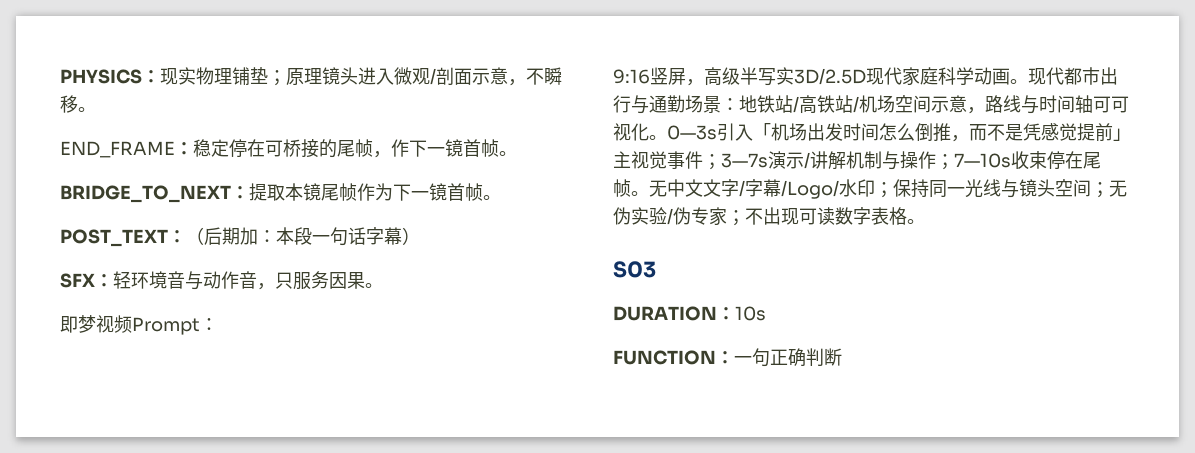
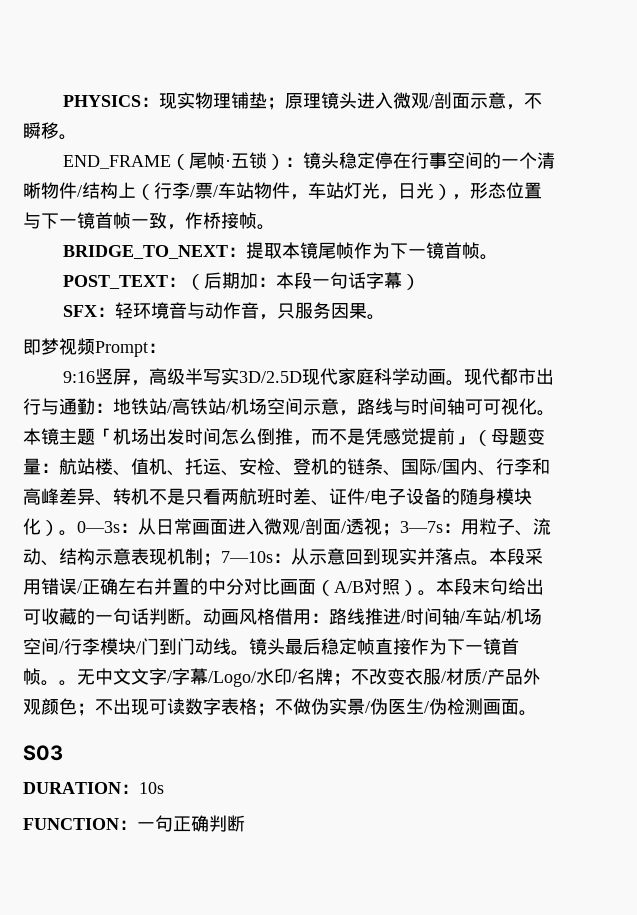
- END_FRAME：稳定停在可桥接的尾帧，作下一镜首帧。
+ END_FRAME（尾帧·五锁）：镜头稳定停在行事空间的一个清晰物件/结构上（行李/票/车站物件，车站灯光，日光），形态位置与下一镜首帧一致，作桥接帧。
- 现代都市出行与通勤场景：地铁站/高铁站/机场空间示意，路线与时间轴可可视化。
+ 现代都市出行与通勤：地铁站/高铁站/机场空间示意，路线与时间轴可可视化。
- 0—3s引入「机场出发时间怎么倒推，而不是凭感觉提前」主视觉事件；3—7s演示/讲解机制与操作；7—10s收束停在尾帧。
+ 本镜主题「机场出发时间怎么倒推，而不是凭感觉提前」（母题变量：航站楼、值机、托运、安检、登机的链条、国际/国内、行李和高峰差异、转机不是只看两航班时差、证件/电子设备的随身模块化）。0—3s：从日常画面进入微观/剖面/透视；3—7s：用粒子、流动、结构示意表现机制；7—10s：从示意回到现实并落点。本段采用错误/正确左右并置的中分对比画面（A/B对照）。本段末句给出可收藏的一句话判断。动画风格借用：路线推进/时间轴/车站/机场空间/行李模块/门到门动线。镜头最后稳定帧直接作为下一镜首帧。。
- 无中文文字/字幕/Logo/水印；保持同一光线与镜头空间；无伪实验/伪专家；不出现可读数字表格。
+ 无中文文字/字幕/Logo/水印/名牌；不改变衣服/材质/产品外观颜色；不出现可读数字表格；不做伪实景/伪医生/伪检测画面。

